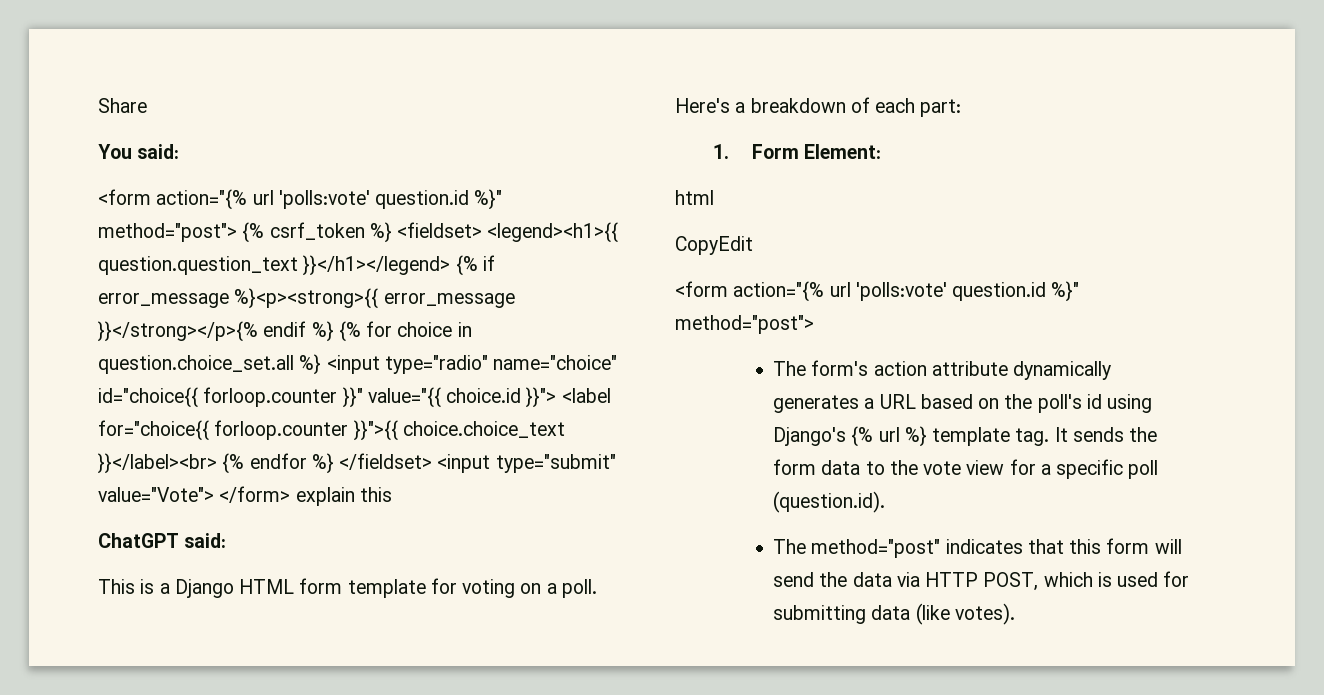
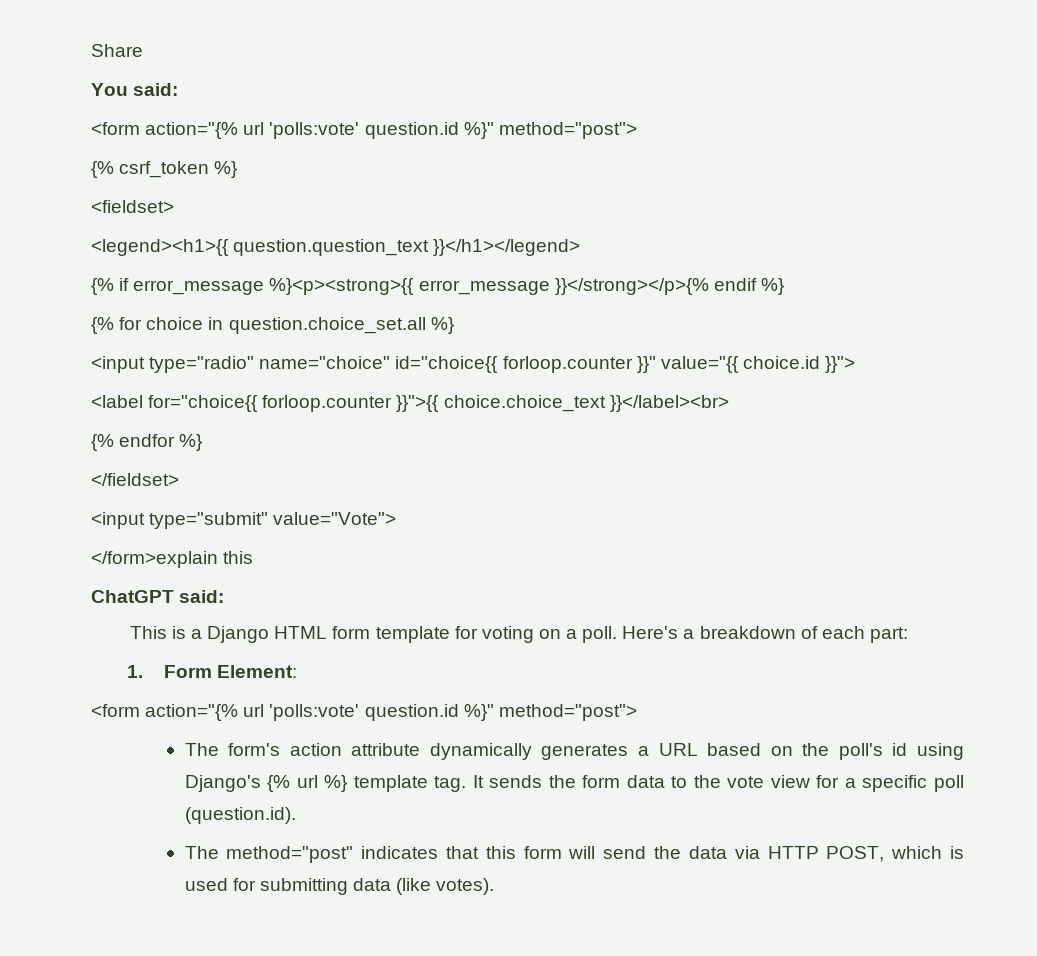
  You said:
- <form action="{% url 'polls:vote' question.id %}" method="post"> {% csrf_token %} <fieldset> <legend><h1>{{ question.question_text }}</h1></legend> {% if error_message %}<p><strong>{{ error_message }}</strong></p>{% endif %} {% for choice in question.choice_set.all %} <input type="radio" name="choice" id="choice{{ forloop.counter }}" value="{{ choice.id }}"> <label for="choice{{ forloop.counter }}">{{ choice.choice_text }}</label><br> {% endfor %} </fieldset> <input type="submit" value="Vote"> </form> explain this
+ <form action="{% url 'polls:vote' question.id %}" method="post">
+ {% csrf_token %}
+ <fieldset>
+ <legend><h1>{{ question.question_text }}</h1></legend>
+ {% if error_message %}<p><strong>{{ error_message }}</strong></p>{% endif %}
+ {% for choice in question.choice_set.all %}
+ <input type="radio" name="choice" id="choice{{ forloop.counter }}" value="{{ choice.id }}">
+ <label for="choice{{ forloop.counter }}">{{ choice.choice_text }}</label><br>
+ {% endfor %}
+ </fieldset>
+ <input type="submit" value="Vote">
+ </form>explain this
- html
- CopyEdit

